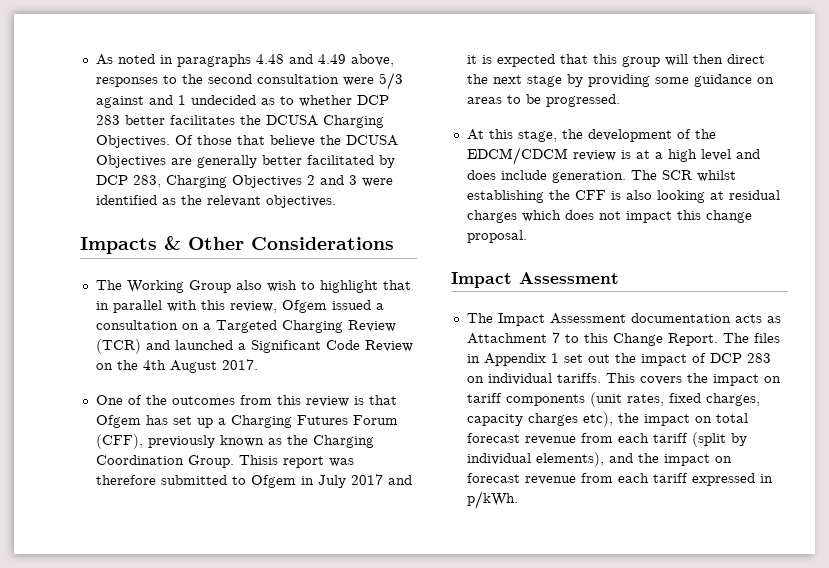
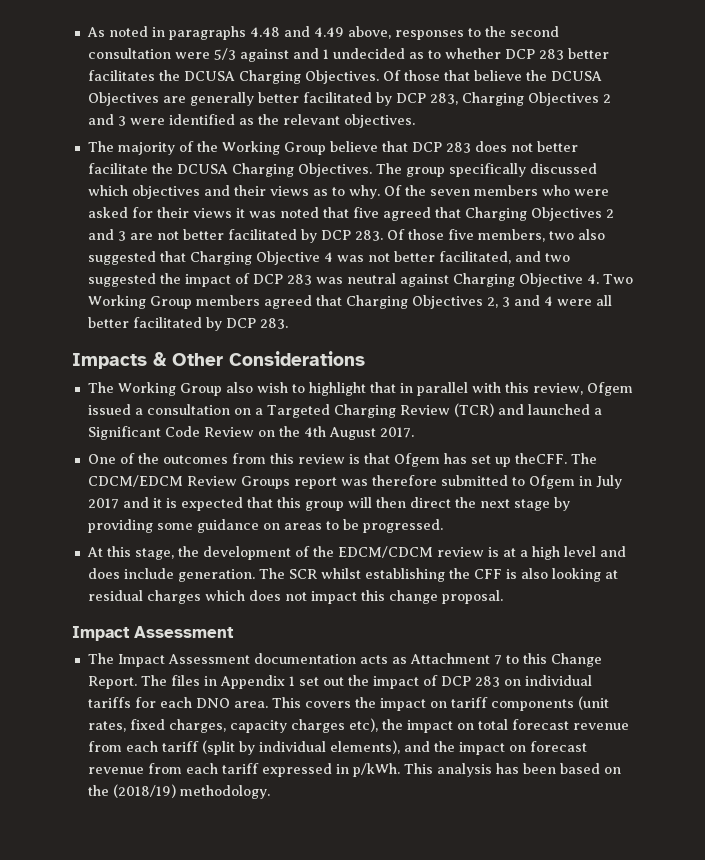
+ The majority of the Working Group believe that DCP 283 does not better facilitate the DCUSA Charging Objectives. The group specifically discussed which objectives and their views as to why. Of the seven members who were asked for their views it was noted that five agreed that Charging Objectives 2 and 3 are not better facilitated by DCP 283. Of those five members, two also suggested that Charging Objective 4 was not better facilitated, and two suggested the impact of DCP 283 was neutral against Charging Objective 4. Two Working Group members agreed that Charging Objectives 2, 3 and 4 were all better facilitated by DCP 283.
- One of the outcomes from this review is that Ofgem has set up a Charging Futures Forum (CFF), previously known as the Charging Coordination Group. Thisis report was therefore submitted to Ofgem in July 2017 and it is expected that this group will then direct the next stage by providing some guidance on areas to be progressed.
+ One of the outcomes from this review is that Ofgem has set up theCFF. The CDCM/EDCM Review Groups report was therefore submitted to Ofgem in July 2017 and it is expected that this group will then direct the next stage by providing some guidance on areas to be progressed.
- The files in Appendix 1 set out the impact of DCP 283 on individual tariffs.
+ The files in Appendix 1 set out the impact of DCP 283 on individual tariffs for each DNO area.
+ This analysis has been based on the (2018/19) methodology.

